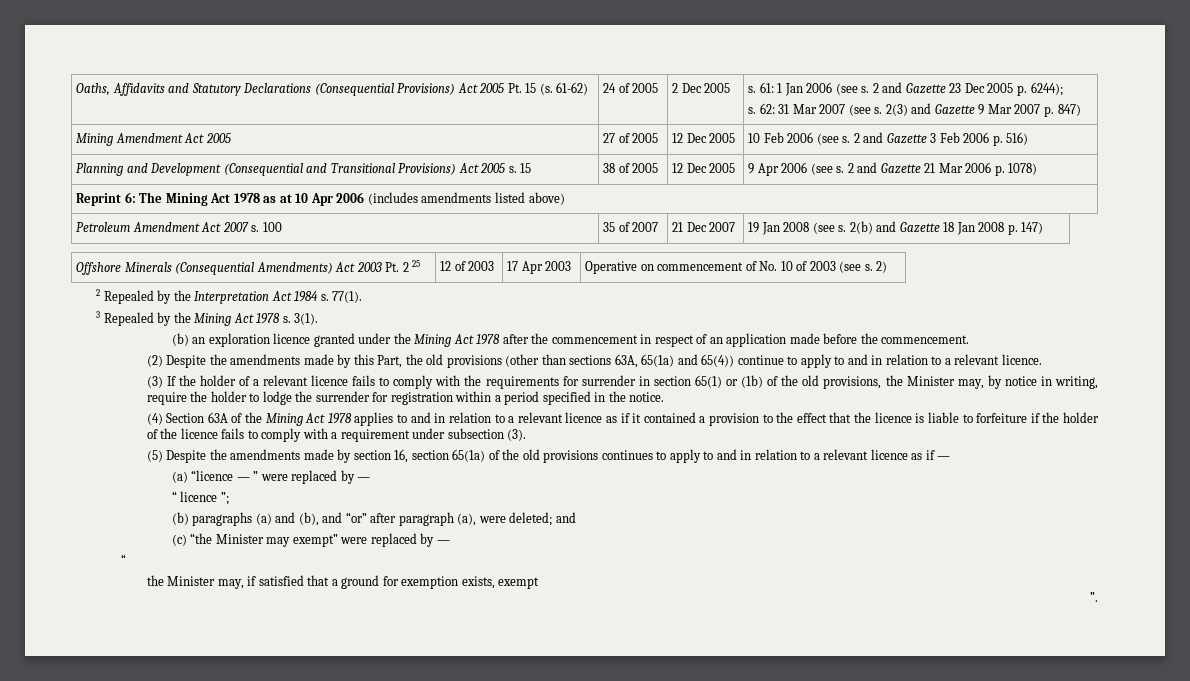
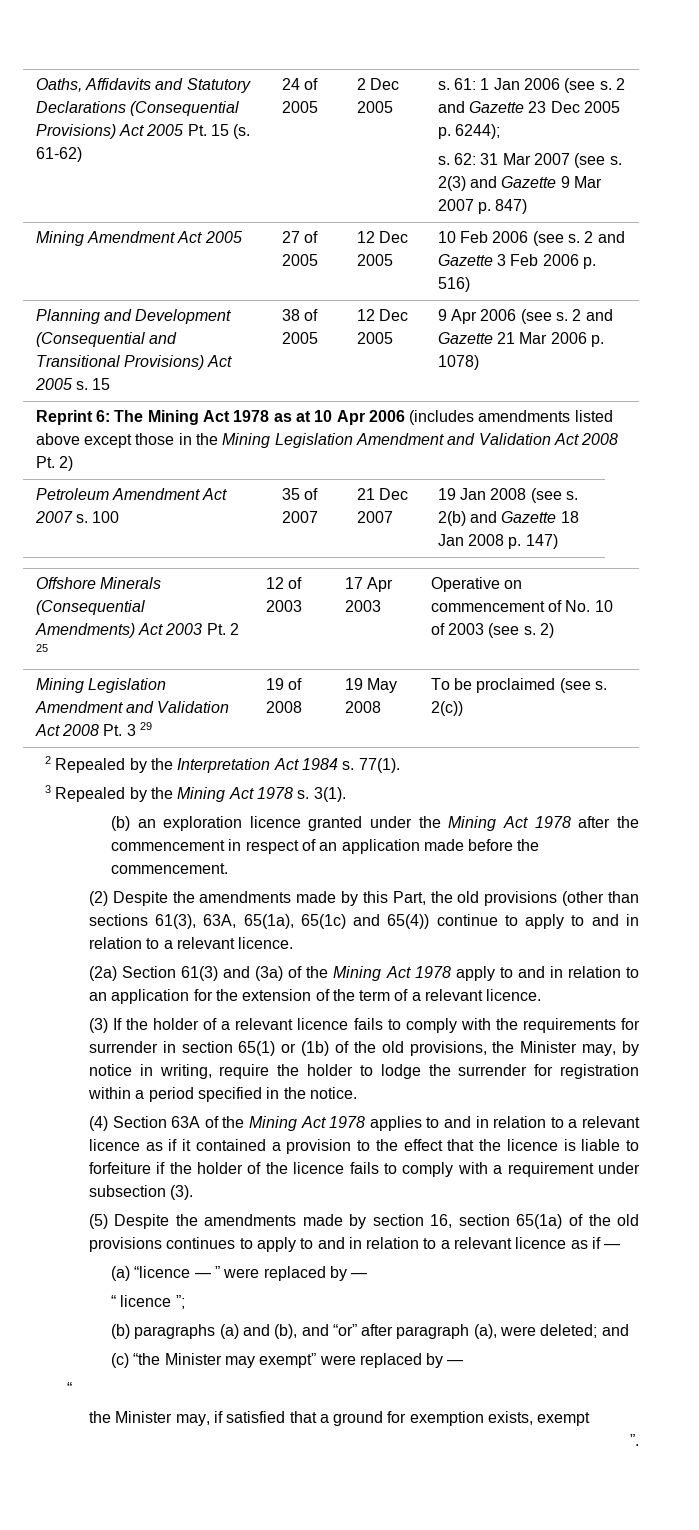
- Reprint 6: The Mining Act 1978 as at 10 Apr 2006 (includes amendments listed above)
+ Reprint 6: The Mining Act 1978 as at 10 Apr 2006 (includes amendments listed above except those in the Mining Legislation Amendment and Validation Act 2008 Pt. 2)
+ Mining Legislation Amendment and Validation Act 2008 Pt. 3 29 | 19 of 2008 | 19 May 2008 | To be proclaimed (see s. 2(c))
- (2) Despite the amendments made by this Part, the old provisions (other than sections 63A, 65(1a) and 65(4)) continue to apply to and in relation to a relevant licence.
+ (2) Despite the amendments made by this Part, the old provisions (other than sections 61(3), 63A, 65(1a), 65(1c) and 65(4)) continue to apply to and in relation to a relevant licence.
+ (2a) Section 61(3) and (3a) of the Mining Act 1978 apply to and in relation to an application for the extension of the term of a relevant licence.

